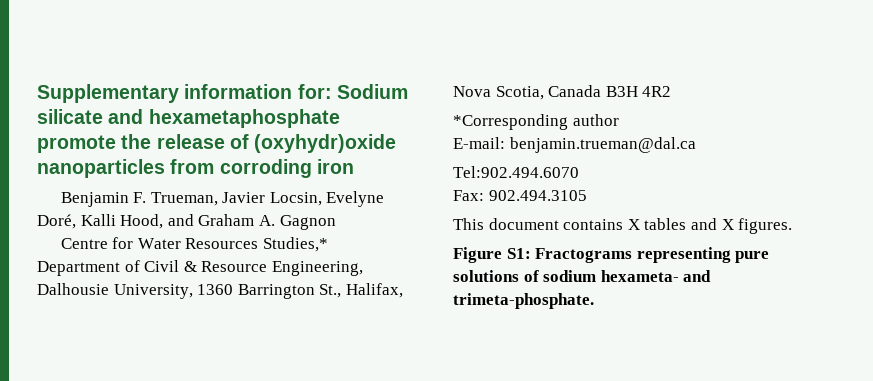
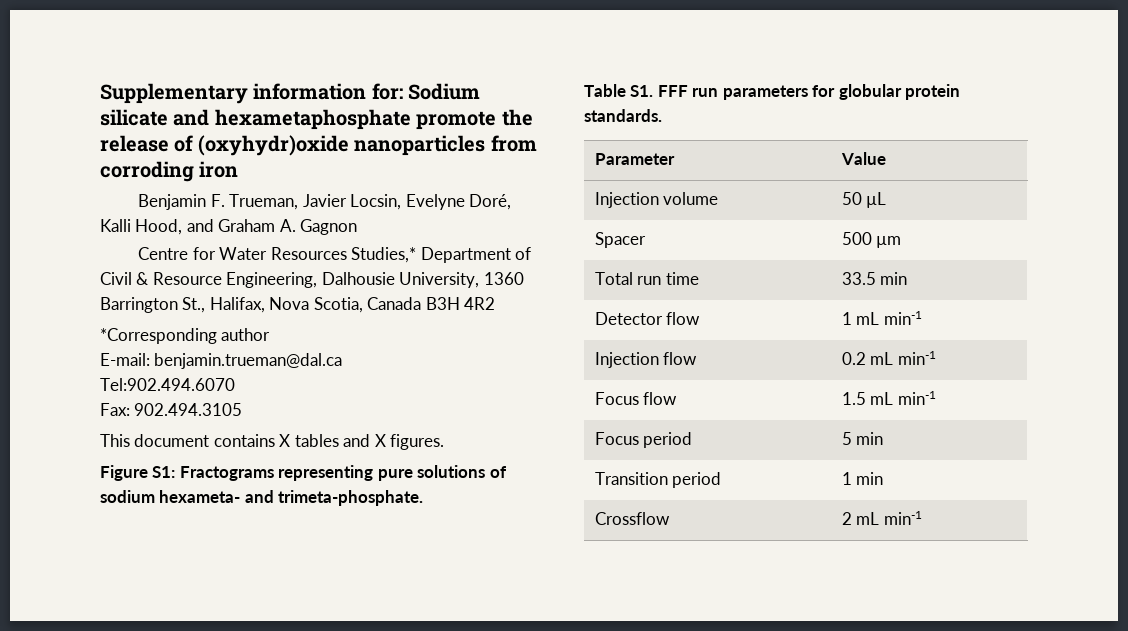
+ Table S1. FFF run parameters for globular protein standards.
+ Parameter | Value
+ Injection volume | 50 µL
+ Spacer | 500 µm
+ Total run time | 33.5 min
+ Detector flow | 1 mL min-1
+ Injection flow | 0.2 mL min-1
+ Focus flow | 1.5 mL min-1
+ Focus period | 5 min
+ Transition period | 1 min
+ Crossflow | 2 mL min-1

